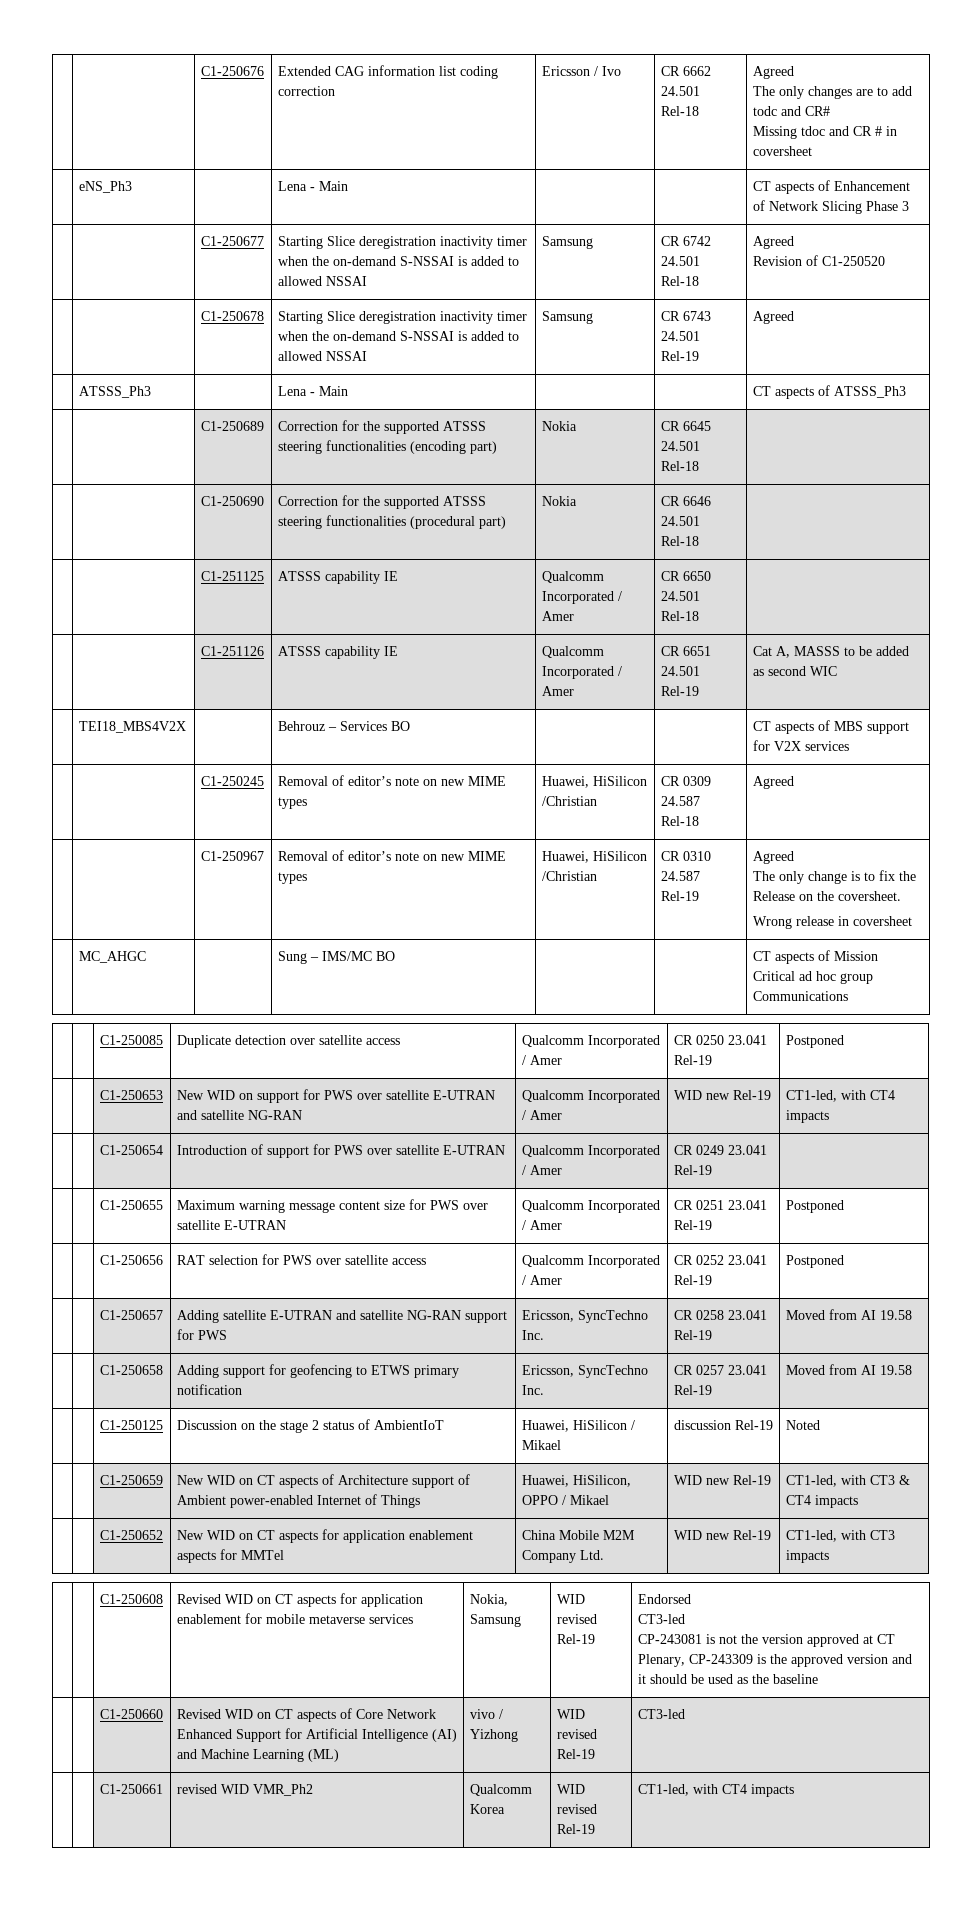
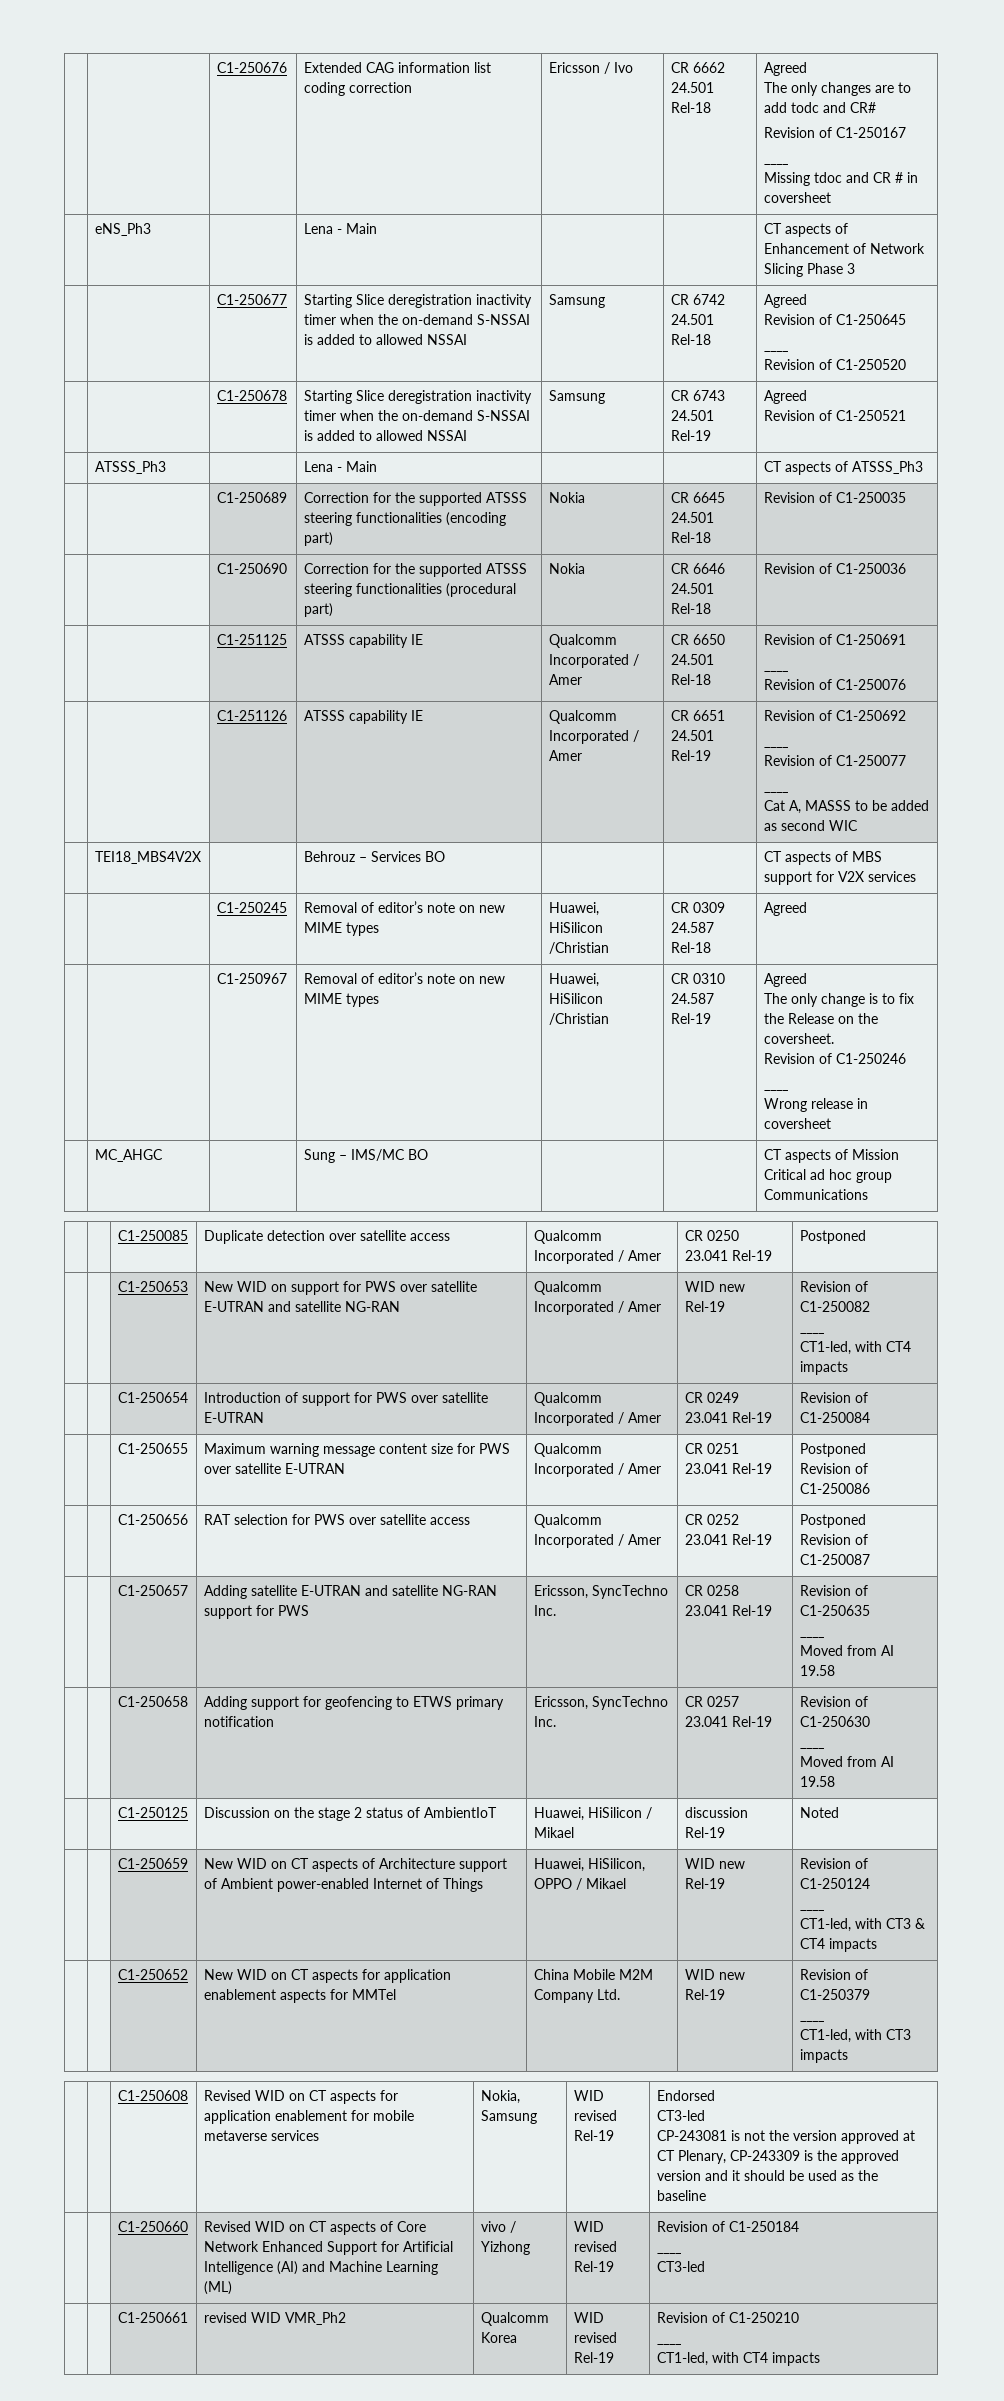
  | | C1-250676 | Extended CAG information list coding correction | Ericsson / Ivo | CR 6662 24.501 Rel-18 | Agreed
  The only changes are to add todc and CR#
+ Revision of C1-250167
+ ____
  | | C1-250677 | Starting Slice deregistration inactivity timer when the on-demand S-NSSAI is added to allowed NSSAI | Samsung | CR 6742 24.501 Rel-18 | Agreed
+ Revision of C1-250645
+ ____
  | | C1-250678 | Starting Slice deregistration inactivity timer when the on-demand S-NSSAI is added to allowed NSSAI | Samsung | CR 6743 24.501 Rel-19 | Agreed
+ Revision of C1-250521
- | | C1-250689 | Correction for the supported ATSSS steering functionalities (encoding part) | Nokia | CR 6645 24.501 Rel-18 |
+ | | C1-250689 | Correction for the supported ATSSS steering functionalities (encoding part) | Nokia | CR 6645 24.501 Rel-18 | Revision of C1-250035
- | | C1-250690 | Correction for the supported ATSSS steering functionalities (procedural part) | Nokia | CR 6646 24.501 Rel-18 |
+ | | C1-250690 | Correction for the supported ATSSS steering functionalities (procedural part) | Nokia | CR 6646 24.501 Rel-18 | Revision of C1-250036
- | | C1-251125 | ATSSS capability IE | Qualcomm Incorporated / Amer | CR 6650 24.501 Rel-18 |
+ | | C1-251125 | ATSSS capability IE | Qualcomm Incorporated / Amer | CR 6650 24.501 Rel-18 | Revision of C1-250691
+ ____
+ Revision of C1-250076
- | | C1-251126 | ATSSS capability IE | Qualcomm Incorporated / Amer | CR 6651 24.501 Rel-19 | Cat A, MASSS to be added as second WIC
+ | | C1-251126 | ATSSS capability IE | Qualcomm Incorporated / Amer | CR 6651 24.501 Rel-19 | Revision of C1-250692
+ ____
+ Revision of C1-250077
+ ____
+ Cat A, MASSS to be added as second WIC
  | | C1-250967 | Removal of editor’s note on new MIME types | Huawei, HiSilicon /Christian | CR 0310 24.587 Rel-19 | Agreed
  The only change is to fix the Release on the coversheet.
+ Revision of C1-250246
+ ____
- | | C1-250653 | New WID on support for PWS over satellite E-UTRAN and satellite NG-RAN | Qualcomm Incorporated / Amer | WID new Rel-19 | CT1-led, with CT4 impacts
+ | | C1-250653 | New WID on support for PWS over satellite E-UTRAN and satellite NG-RAN | Qualcomm Incorporated / Amer | WID new Rel-19 | Revision of C1-250082
+ ____
+ CT1-led, with CT4 impacts
- | | C1-250654 | Introduction of support for PWS over satellite E-UTRAN | Qualcomm Incorporated / Amer | CR 0249 23.041 Rel-19 |
+ | | C1-250654 | Introduction of support for PWS over satellite E-UTRAN | Qualcomm Incorporated / Amer | CR 0249 23.041 Rel-19 | Revision of C1-250084
  | | C1-250655 | Maximum warning message content size for PWS over satellite E-UTRAN | Qualcomm Incorporated / Amer | CR 0251 23.041 Rel-19 | Postponed
+ Revision of C1-250086
  | | C1-250656 | RAT selection for PWS over satellite access | Qualcomm Incorporated / Amer | CR 0252 23.041 Rel-19 | Postponed
+ Revision of C1-250087
- | | C1-250657 | Adding satellite E-UTRAN and satellite NG-RAN support for PWS | Ericsson, SyncTechno Inc. | CR 0258 23.041 Rel-19 | Moved from AI 19.58
+ | | C1-250657 | Adding satellite E-UTRAN and satellite NG-RAN support for PWS | Ericsson, SyncTechno Inc. | CR 0258 23.041 Rel-19 | Revision of C1-250635
+ ____
+ Moved from AI 19.58
- | | C1-250658 | Adding support for geofencing to ETWS primary notification | Ericsson, SyncTechno Inc. | CR 0257 23.041 Rel-19 | Moved from AI 19.58
+ | | C1-250658 | Adding support for geofencing to ETWS primary notification | Ericsson, SyncTechno Inc. | CR 0257 23.041 Rel-19 | Revision of C1-250630
+ ____
+ Moved from AI 19.58
- | | C1-250659 | New WID on CT aspects of Architecture support of Ambient power-enabled Internet of Things | Huawei, HiSilicon, OPPO / Mikael | WID new Rel-19 | CT1-led, with CT3 & CT4 impacts
+ | | C1-250659 | New WID on CT aspects of Architecture support of Ambient power-enabled Internet of Things | Huawei, HiSilicon, OPPO / Mikael | WID new Rel-19 | Revision of C1-250124
+ ____
+ CT1-led, with CT3 & CT4 impacts
- | | C1-250652 | New WID on CT aspects for application enablement aspects for MMTel | China Mobile M2M Company Ltd. | WID new Rel-19 | CT1-led, with CT3 impacts
+ | | C1-250652 | New WID on CT aspects for application enablement aspects for MMTel | China Mobile M2M Company Ltd. | WID new Rel-19 | Revision of C1-250379
+ ____
+ CT1-led, with CT3 impacts
- | | C1-250660 | Revised WID on CT aspects of Core Network Enhanced Support for Artificial Intelligence (AI) and Machine Learning (ML) | vivo / Yizhong | WID revised Rel-19 | CT3-led
+ | | C1-250660 | Revised WID on CT aspects of Core Network Enhanced Support for Artificial Intelligence (AI) and Machine Learning (ML) | vivo / Yizhong | WID revised Rel-19 | Revision of C1-250184
+ ____
+ CT3-led
- | | C1-250661 | revised WID VMR_Ph2 | Qualcomm Korea | WID revised Rel-19 | CT1-led, with CT4 impacts
+ | | C1-250661 | revised WID VMR_Ph2 | Qualcomm Korea | WID revised Rel-19 | Revision of C1-250210
+ ____
+ CT1-led, with CT4 impacts

